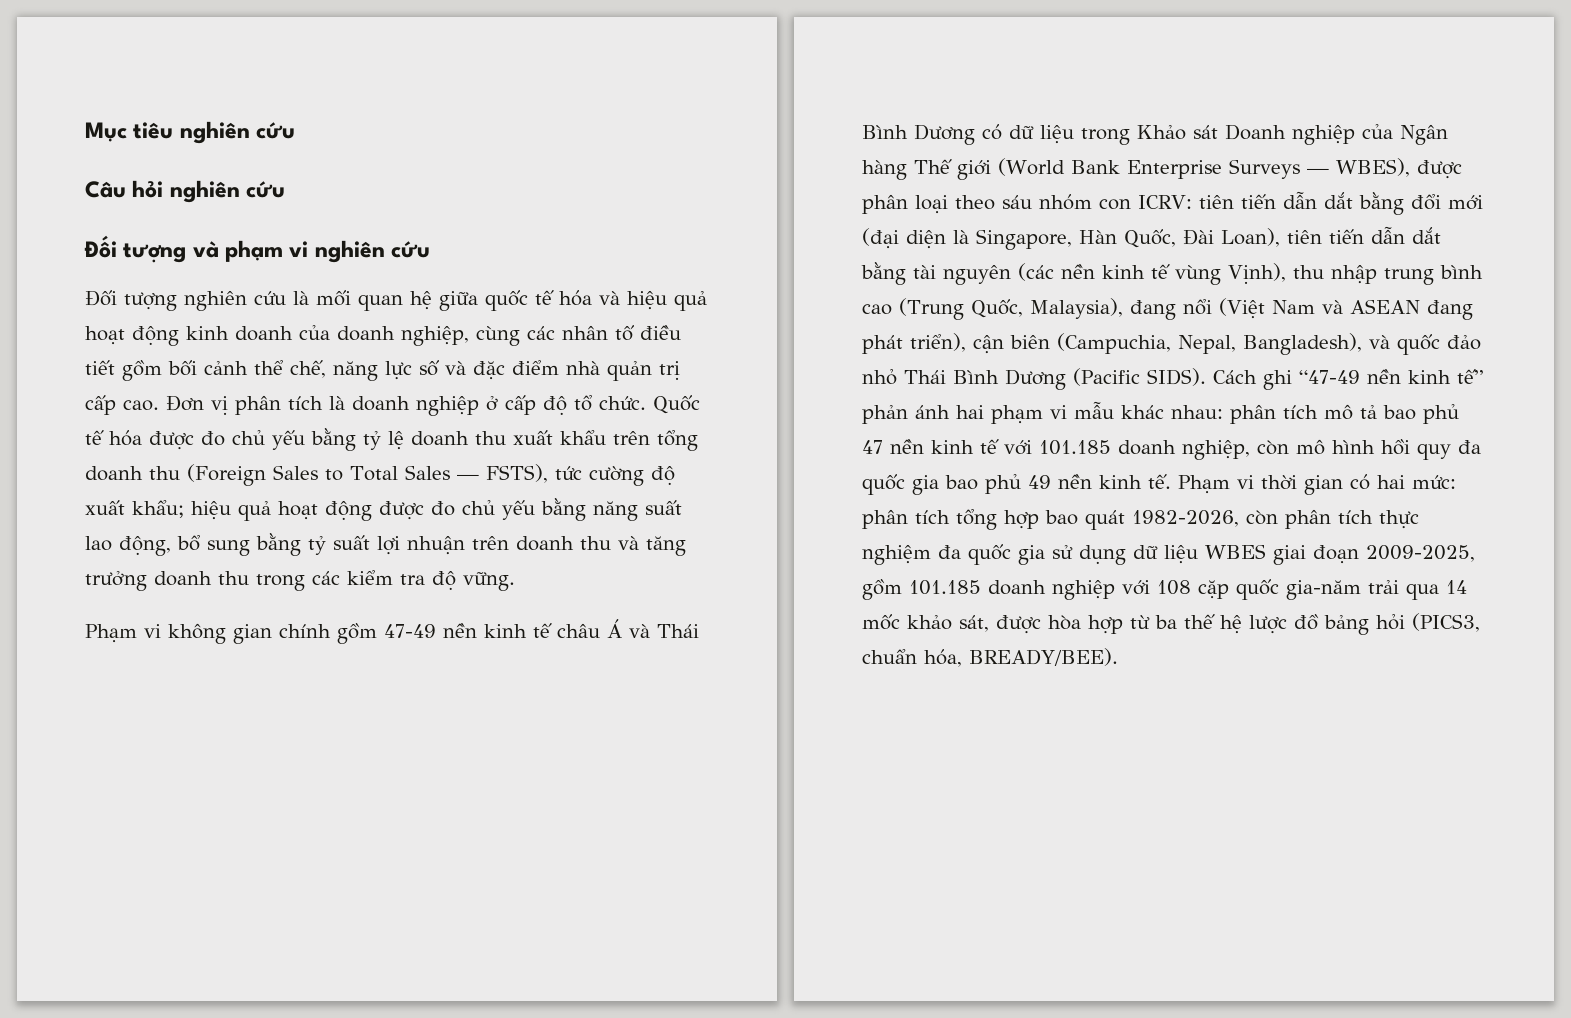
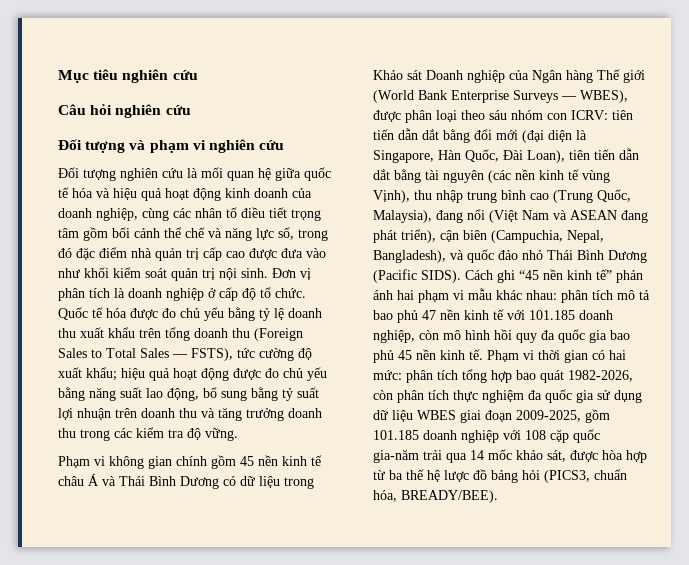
- Đối tượng nghiên cứu là mối quan hệ giữa quốc tế hóa và hiệu quả hoạt động kinh doanh của doanh nghiệp, cùng các nhân tố điều tiết gồm bối cảnh thể chế, năng lực số và đặc điểm nhà quản trị cấp cao.
+ Đối tượng nghiên cứu là mối quan hệ giữa quốc tế hóa và hiệu quả hoạt động kinh doanh của doanh nghiệp, cùng các nhân tố điều tiết trọng tâm gồm bối cảnh thể chế và năng lực số, trong đó đặc điểm nhà quản trị cấp cao được đưa vào như khối kiểm soát quản trị nội sinh.
- Phạm vi không gian chính gồm 47-49 nền kinh tế châu Á và Thái Bình Dương có dữ liệu trong Khảo sát Doanh nghiệp của Ngân hàng Thế giới (World Bank Enterprise Surveys — WBES), được phân loại theo sáu nhóm con ICRV:
+ Phạm vi không gian chính gồm 45 nền kinh tế châu Á và Thái Bình Dương có dữ liệu trong Khảo sát Doanh nghiệp của Ngân hàng Thế giới (World Bank Enterprise Surveys — WBES), được phân loại theo sáu nhóm con ICRV:
- Cách ghi “47-49 nền kinh tế” phản ánh hai phạm vi mẫu khác nhau: phân tích mô tả bao phủ 47 nền kinh tế với 101.185 doanh nghiệp, còn mô hình hồi quy đa quốc gia bao phủ 49 nền kinh tế.
+ Cách ghi “45 nền kinh tế” phản ánh hai phạm vi mẫu khác nhau: phân tích mô tả bao phủ 47 nền kinh tế với 101.185 doanh nghiệp, còn mô hình hồi quy đa quốc gia bao phủ 45 nền kinh tế.

